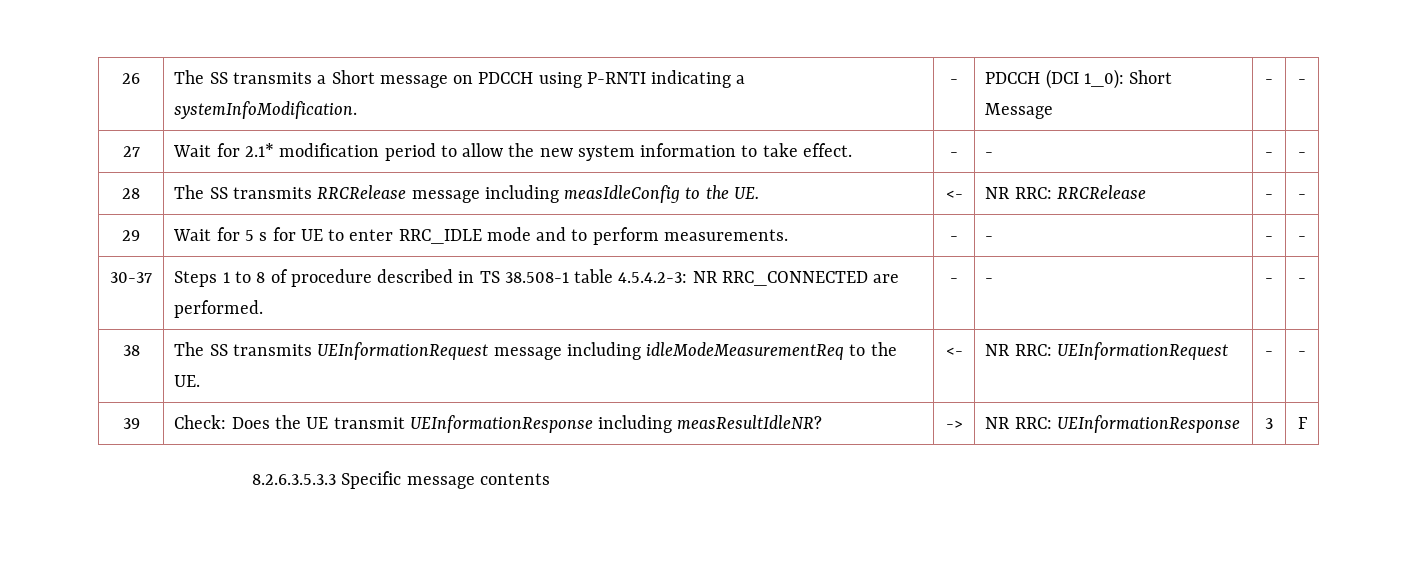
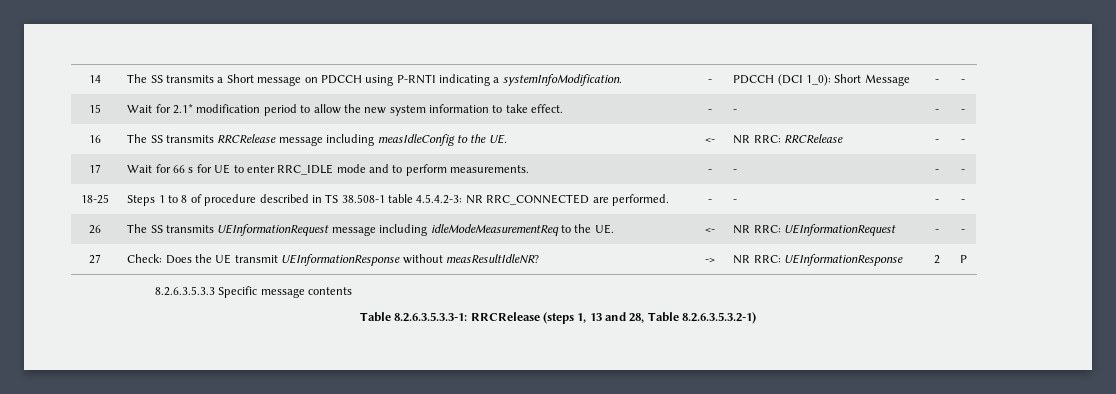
- 26 | The SS transmits a Short message on PDCCH using P-RNTI indicating a systemInfoModification. | - | PDCCH (DCI 1_0): Short Message | - | -
+ 14 | The SS transmits a Short message on PDCCH using P-RNTI indicating a systemInfoModification. | - | PDCCH (DCI 1_0): Short Message | - | -
- 27 | Wait for 2.1* modification period to allow the new system information to take effect. | - | - | - | -
+ 15 | Wait for 2.1* modification period to allow the new system information to take effect. | - | - | - | -
- 28 | The SS transmits RRCRelease message including measIdleConfig to the UE. | <- | NR RRC: RRCRelease | - | -
+ 16 | The SS transmits RRCRelease message including measIdleConfig to the UE. | <- | NR RRC: RRCRelease | - | -
- 29 | Wait for 5 s for UE to enter RRC_IDLE mode and to perform measurements. | - | - | - | -
+ 17 | Wait for 66 s for UE to enter RRC_IDLE mode and to perform measurements. | - | - | - | -
- 30-37 | Steps 1 to 8 of procedure described in TS 38.508-1 table 4.5.4.2-3: NR RRC_CONNECTED are performed. | - | - | - | -
+ 18-25 | Steps 1 to 8 of procedure described in TS 38.508-1 table 4.5.4.2-3: NR RRC_CONNECTED are performed. | - | - | - | -
- 38 | The SS transmits UEInformationRequest message including idleModeMeasurementReq to the UE. | <- | NR RRC: UEInformationRequest | - | -
+ 26 | The SS transmits UEInformationRequest message including idleModeMeasurementReq to the UE. | <- | NR RRC: UEInformationRequest | - | -
- 39 | Check: Does the UE transmit UEInformationResponse including measResultIdleNR? | -> | NR RRC: UEInformationResponse | 3 | F
+ 27 | Check: Does the UE transmit UEInformationResponse without measResultIdleNR? | -> | NR RRC: UEInformationResponse | 2 | P
+ Table 8.2.6.3.5.3.3-1: RRCRelease (steps 1, 13 and 28, Table 8.2.6.3.5.3.2-1)

